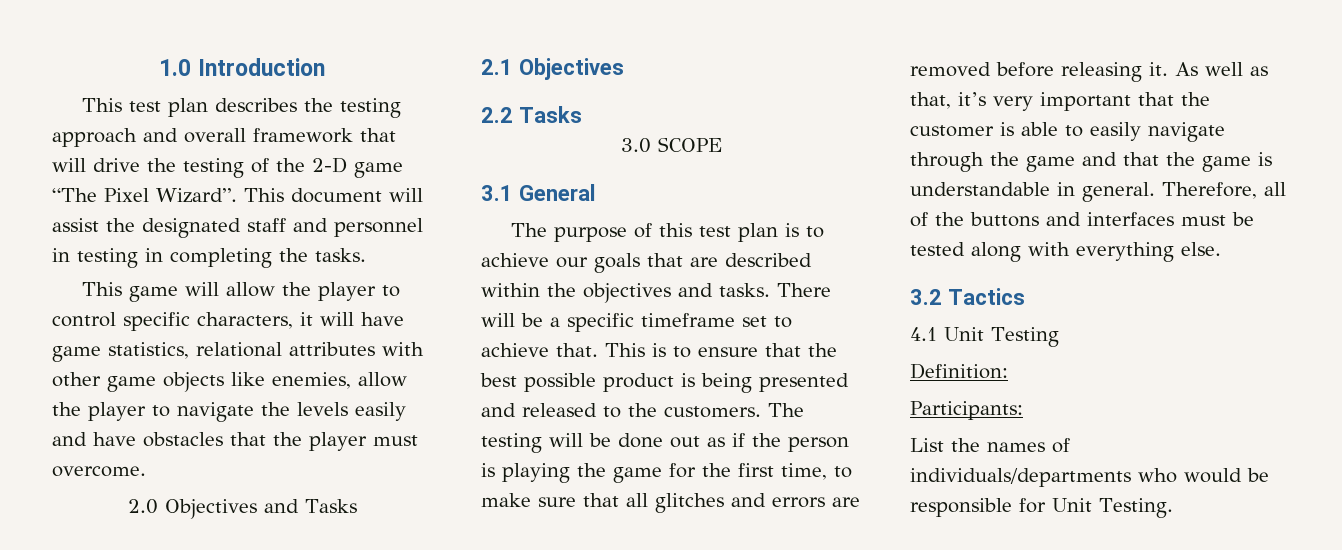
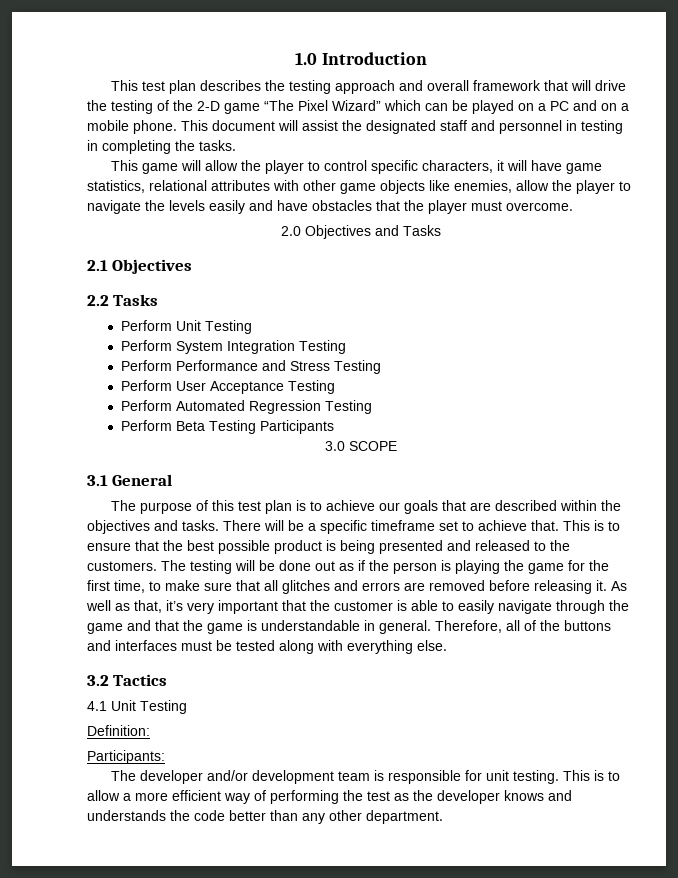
- This test plan describes the testing approach and overall framework that will drive the testing of the 2-D game “The Pixel Wizard”.
+ This test plan describes the testing approach and overall framework that will drive the testing of the 2-D game “The Pixel Wizard” which can be played on a PC and on a mobile phone.
+ Perform Unit Testing
+ Perform System Integration Testing
+ Perform Performance and Stress Testing
+ Perform User Acceptance Testing
+ Perform Automated Regression Testing
+ Perform Beta Testing Participants
- List the names of individuals/departments who would be responsible for Unit Testing.
+ The developer and/or development team is responsible for unit testing. This is to allow a more efficient way of performing the test as the developer knows and understands the code better than any other department.

